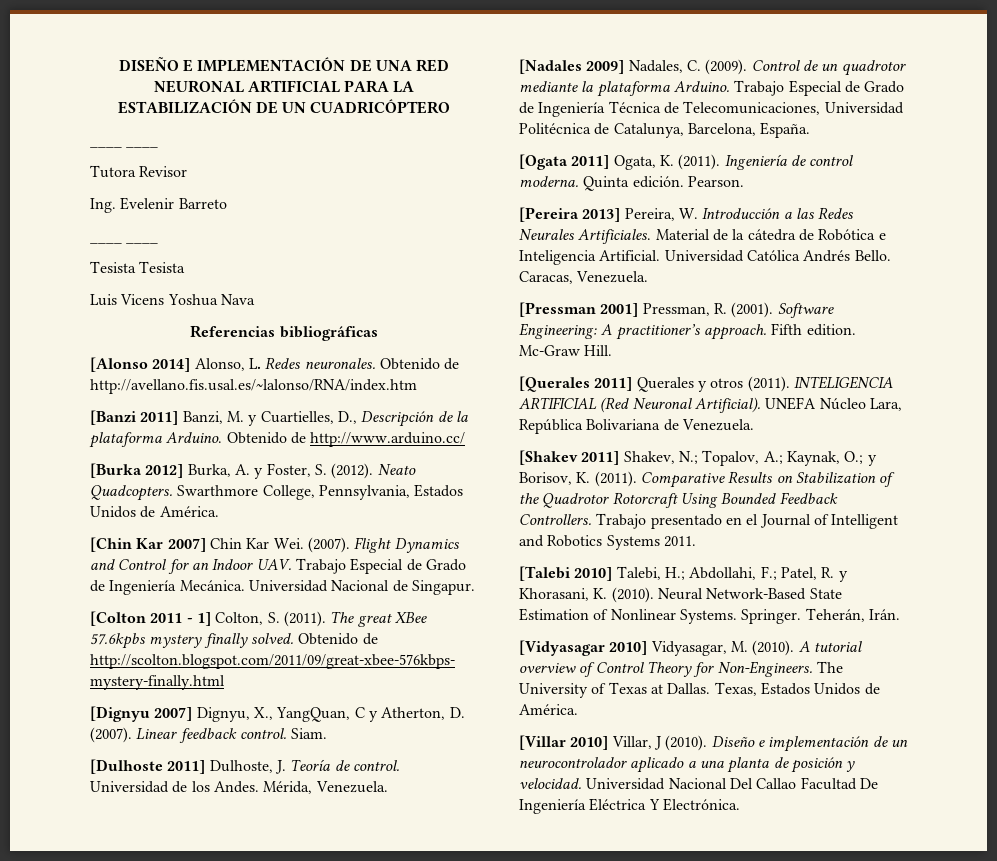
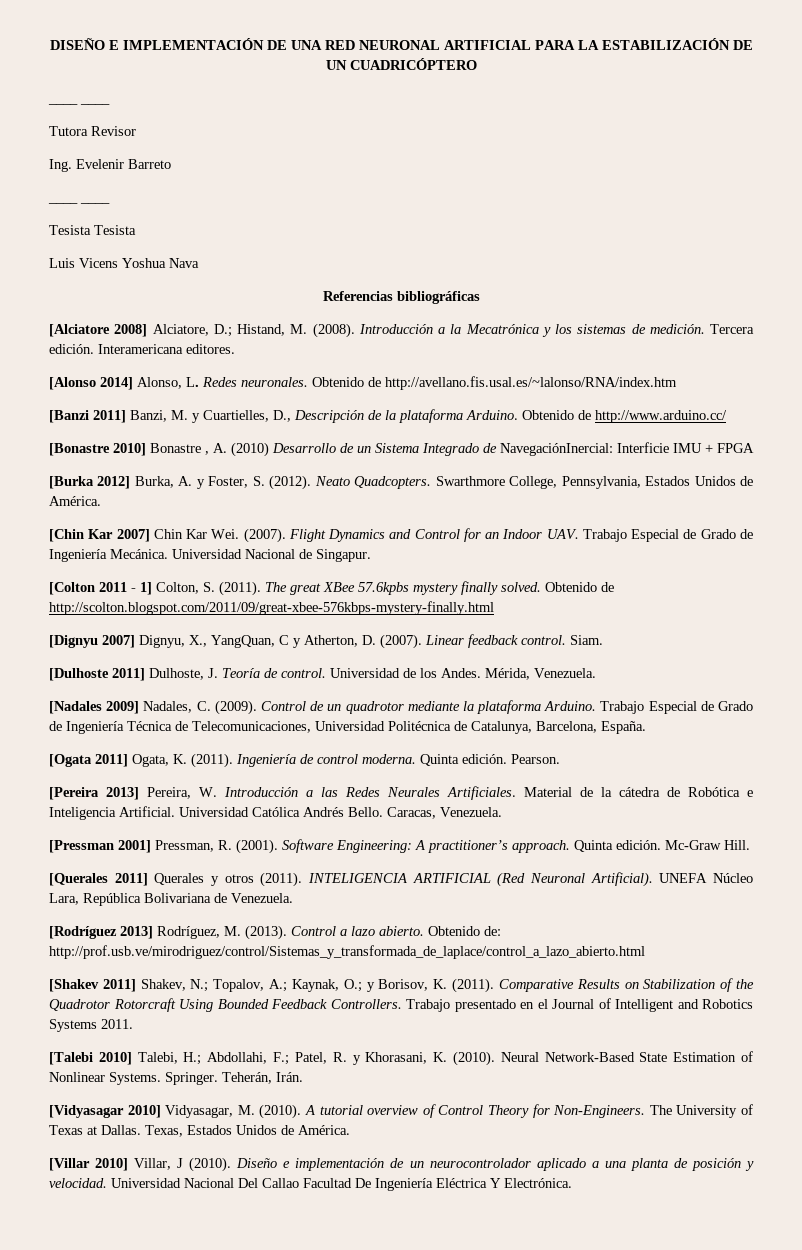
+ [Alciatore 2008] Alciatore, D.; Histand, M. (2008). Introducción a la Mecatrónica y los sistemas de medición. Tercera edición. Interamericana editores.
+ [Bonastre 2010] Bonastre , A. (2010) Desarrollo de un Sistema Integrado de NavegaciónInercial: Interficie IMU + FPGA
- Software Engineering: A practitioner’s approach. Fifth edition.
+ Software Engineering: A practitioner’s approach. Quinta edición.
+ [Rodríguez 2013] Rodríguez, M. (2013). Control a lazo abierto. Obtenido de: http://prof.usb.ve/mirodriguez/control/Sistemas_y_transformada_de_laplace/control_a_lazo_abierto.html

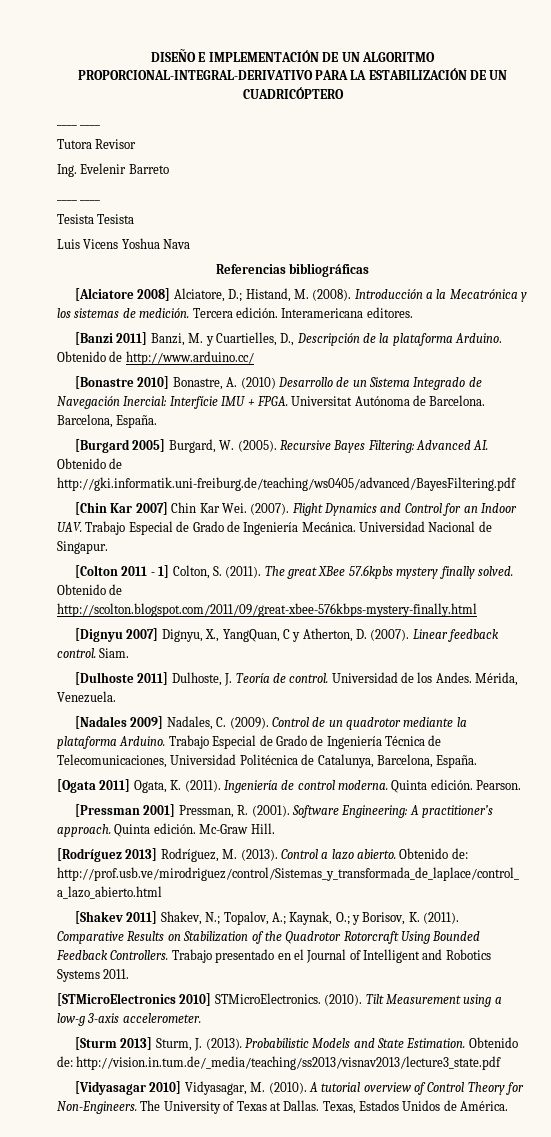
- DISEÑO E IMPLEMENTACIÓN DE UNA RED NEURONAL ARTIFICIAL PARA LA ESTABILIZACIÓN DE UN CUADRICÓPTERO
+ DISEÑO E IMPLEMENTACIÓN DE UN ALGORITMO PROPORCIONAL-INTEGRAL-DERIVATIVO PARA LA ESTABILIZACIÓN DE UN CUADRICÓPTERO
- [Alonso 2014] Alonso, L. Redes neuronales. Obtenido de http://avellano.fis.usal.es/~lalonso/RNA/index.htm
- [Bonastre 2010] Bonastre , A. (2010) Desarrollo de un Sistema Integrado de NavegaciónInercial: Interficie IMU + FPGA
- [Burka 2012] Burka, A. y Foster, S. (2012). Neato Quadcopters. Swarthmore College, Pennsylvania, Estados Unidos de América.
+ [Bonastre 2010] Bonastre, A. (2010) Desarrollo de un Sistema Integrado de Navegación Inercial: Interfície IMU + FPGA. Universitat Autónoma de Barcelona. Barcelona, España.
+ [Burgard 2005] Burgard, W. (2005). Recursive Bayes Filtering: Advanced AI. Obtenido de http://gki.informatik.uni-freiburg.de/teaching/ws0405/advanced/BayesFiltering.pdf
- [Pereira 2013] Pereira, W. Introducción a las Redes Neurales Artificiales. Material de la cátedra de Robótica e Inteligencia Artificial. Universidad Católica Andrés Bello. Caracas, Venezuela.
- [Querales 2011] Querales y otros (2011). INTELIGENCIA ARTIFICIAL (Red Neuronal Artificial). UNEFA Núcleo Lara, República Bolivariana de Venezuela.
- [Talebi 2010] Talebi, H.; Abdollahi, F.; Patel, R. y Khorasani, K. (2010). Neural Network-Based State Estimation of Nonlinear Systems. Springer. Teherán, Irán.
+ [STMicroElectronics 2010] STMicroElectronics. (2010). Tilt Measurement using a low-g 3-axis accelerometer.
+ [Sturm 2013] Sturm, J. (2013). Probabilistic Models and State Estimation. Obtenido de: http://vision.in.tum.de/_media/teaching/ss2013/visnav2013/lecture3_state.pdf
- [Villar 2010] Villar, J (2010). Diseño e implementación de un neurocontrolador aplicado a una planta de posición y velocidad. Universidad Nacional Del Callao Facultad De Ingeniería Eléctrica Y Electrónica.

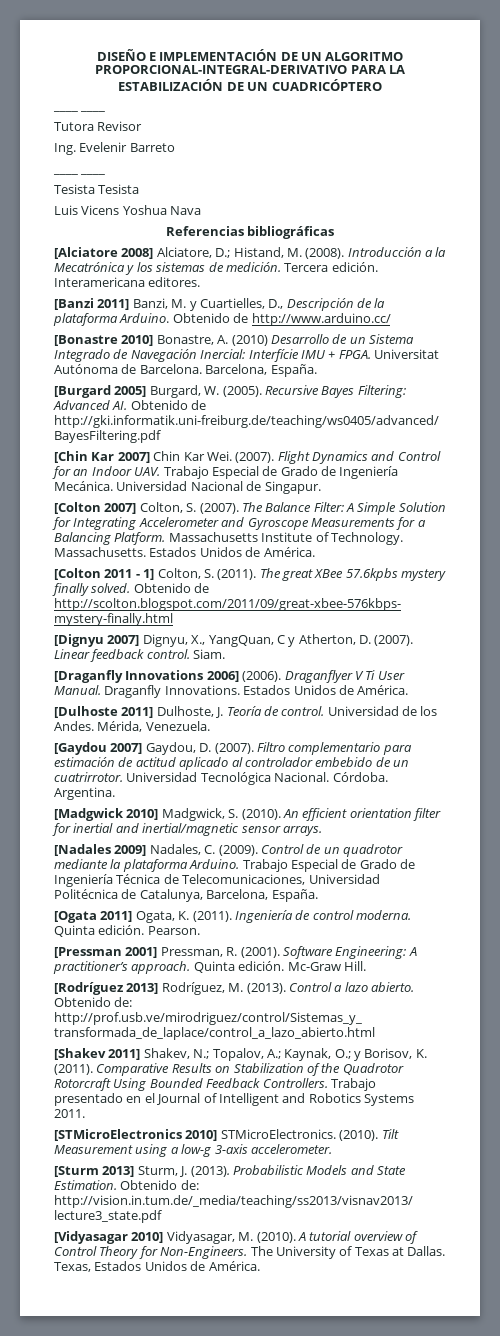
+ [Colton 2007] Colton, S. (2007). The Balance Filter: A Simple Solution for Integrating Accelerometer and Gyroscope Measurements for a Balancing Platform. Massachusetts Institute of Technology. Massachusetts. Estados Unidos de América.
+ [Draganfly Innovations 2006] (2006). Draganflyer V Ti User Manual. Draganfly Innovations. Estados Unidos de América.
+ [Gaydou 2007] Gaydou, D. (2007). Filtro complementario para estimación de actitud aplicado al controlador embebido de un cuatrirrotor. Universidad Tecnológica Nacional. Córdoba. Argentina.
+ [Madgwick 2010] Madgwick, S. (2010). An efficient orientation filter for inertial and inertial/magnetic sensor arrays.

